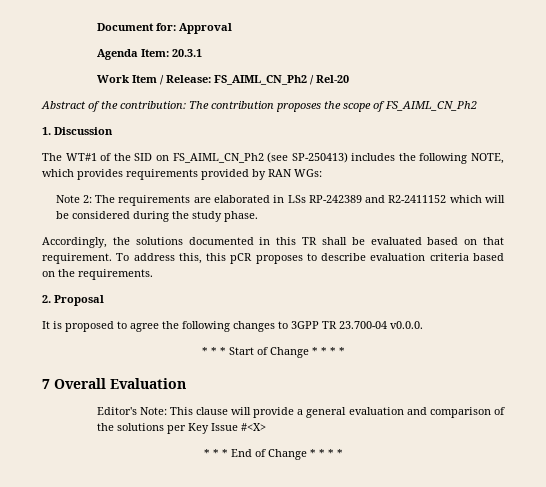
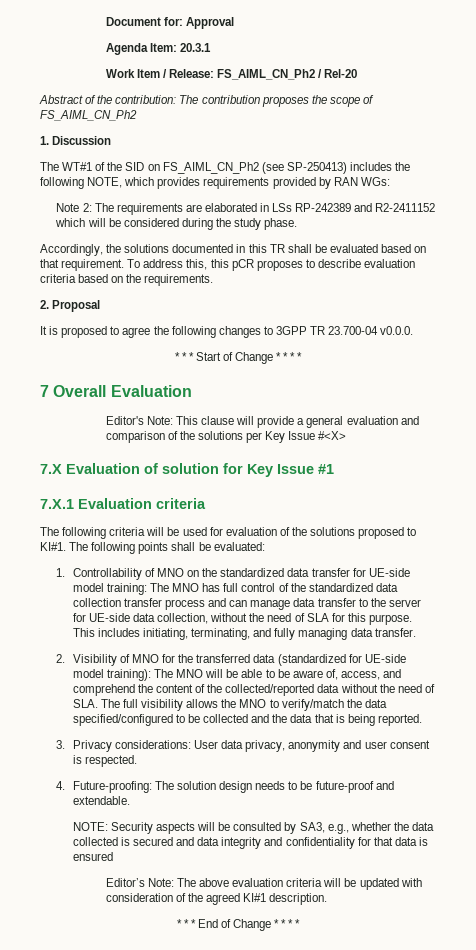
+ 7.X Evaluation of solution for Key Issue #1
+ 7.X.1 Evaluation criteria
+ The following criteria will be used for evaluation of the solutions proposed to KI#1. The following points shall be evaluated:
+ 1. Controllability of MNO on the standardized data transfer for UE-side model training: The MNO has full control of the standardized data collection transfer process and can manage data transfer to the server for UE-side data collection, without the need of SLA for this purpose. This includes initiating, terminating, and fully managing data transfer.
+ 2. Visibility of MNO for the transferred data (standardized for UE-side model training): The MNO will be able to be aware of, access, and comprehend the content of the collected/reported data without the need of SLA. The full visibility allows the MNO to verify/match the data specified/configured to be collected and the data that is being reported.
+ 3. Privacy considerations: User data privacy, anonymity and user consent is respected.
+ 4. Future-proofing: The solution design needs to be future-proof and extendable.
+ NOTE: Security aspects will be consulted by SA3, e.g., whether the data collected is secured and data integrity and confidentiality for that data is ensured
+ Editor’s Note: The above evaluation criteria will be updated with consideration of the agreed KI#1 description.

